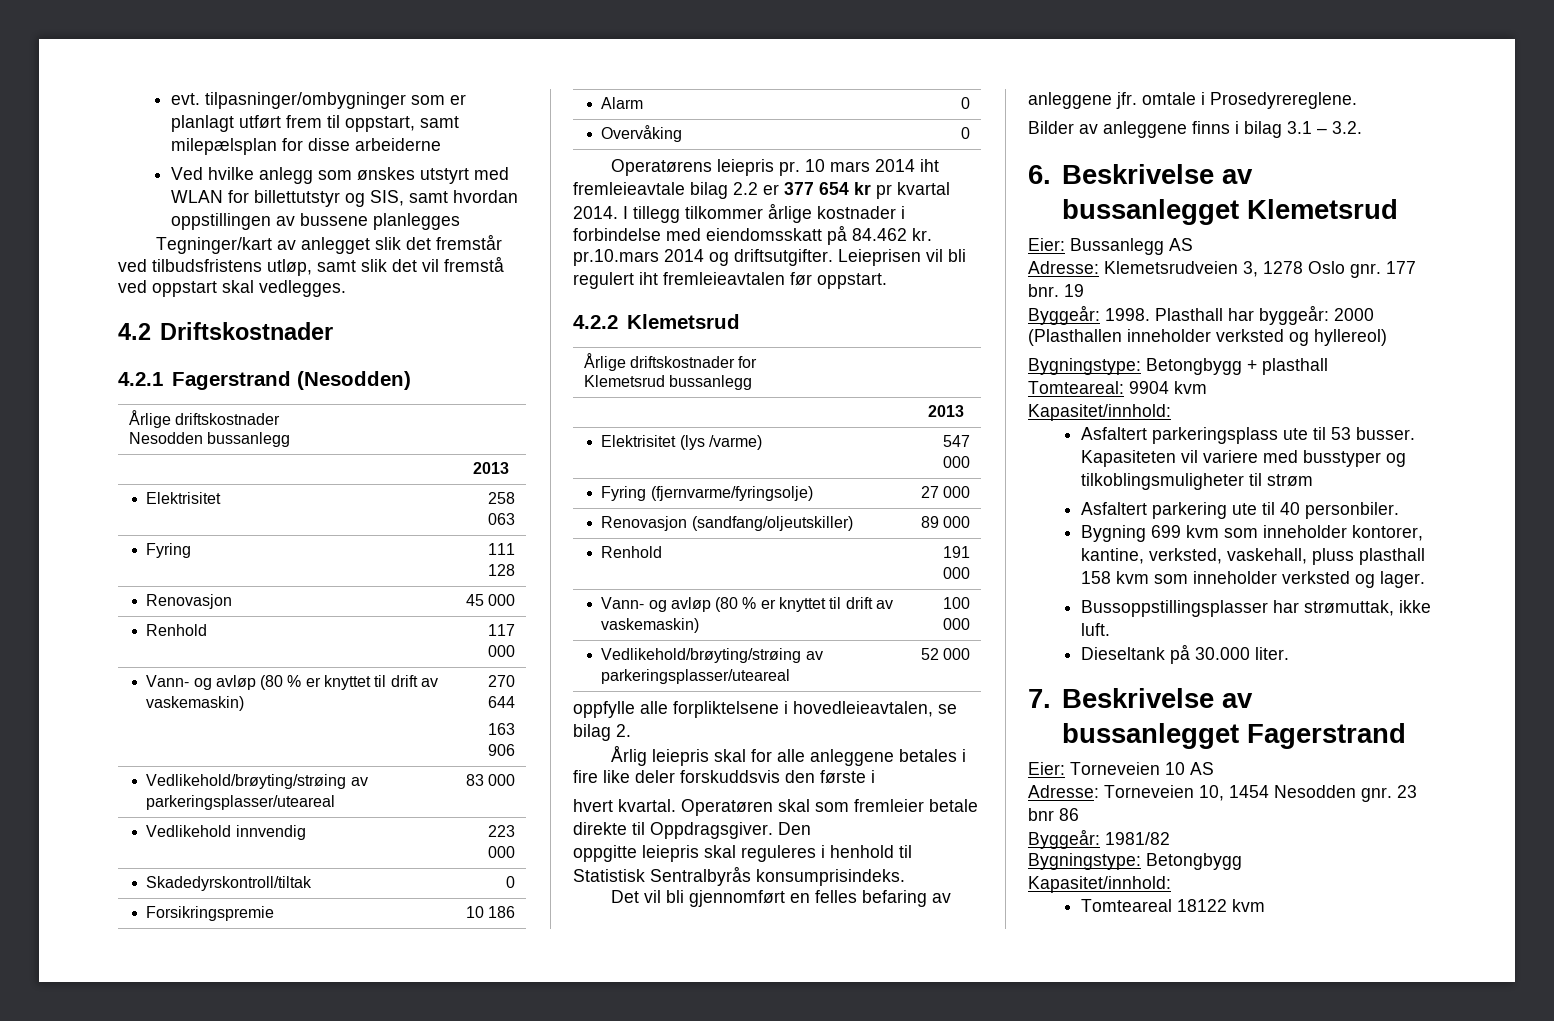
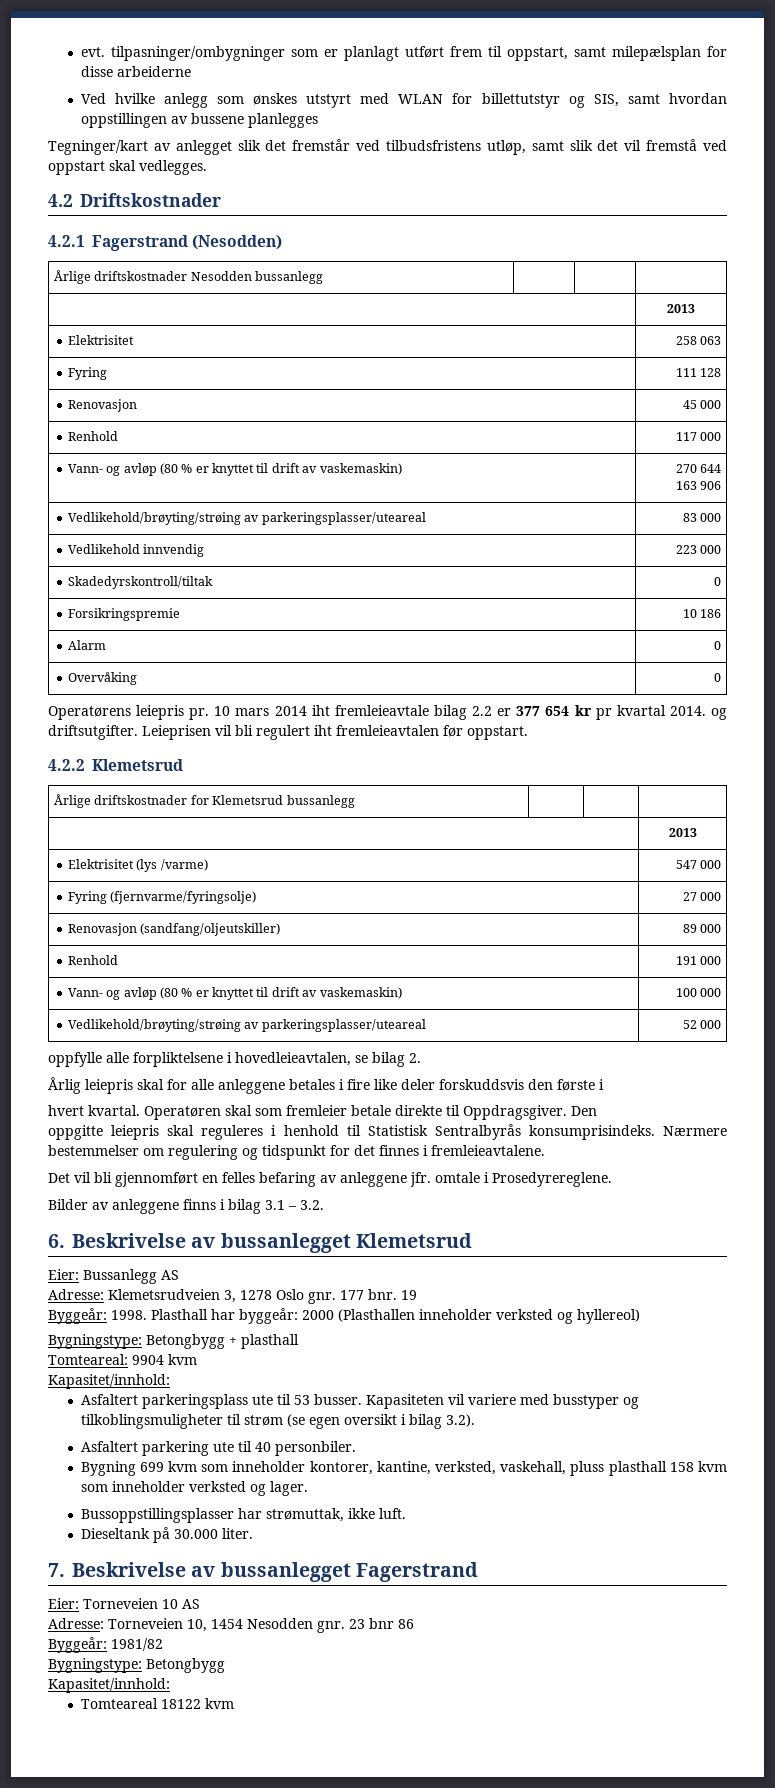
- 10 mars 2014 iht fremleieavtale bilag 2.2 er 377 654 kr pr kvartal 2014. I tillegg tilkommer årlige kostnader i forbindelse med eiendomsskatt på 84.462 kr. pr.10.mars 2014 og driftsutgifter.
+ 10 mars 2014 iht fremleieavtale bilag 2.2 er 377 654 kr pr kvartal 2014. og driftsutgifter.
+ Nærmere bestemmelser om regulering og tidspunkt for det finnes i fremleieavtalene.
- Kapasiteten vil variere med busstyper og tilkoblingsmuligheter til strøm
+ Kapasiteten vil variere med busstyper og tilkoblingsmuligheter til strøm (se egen oversikt i bilag 3.2).

